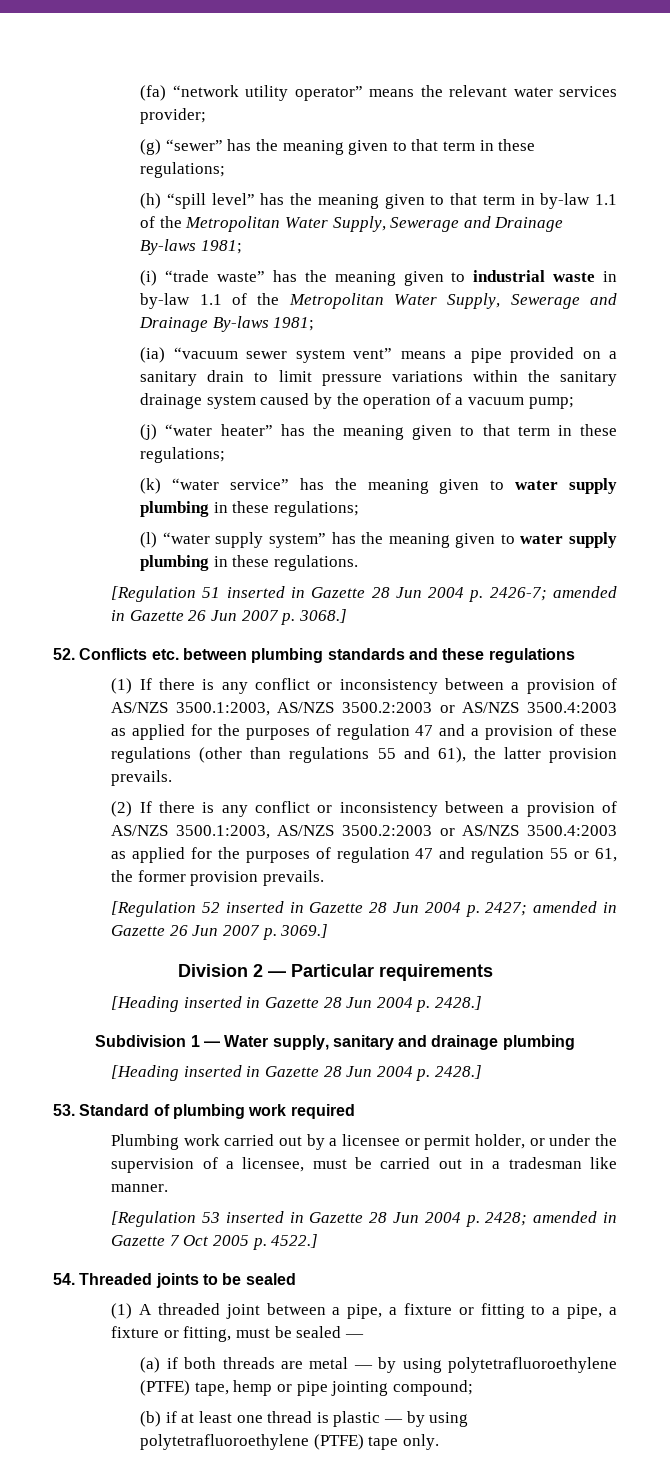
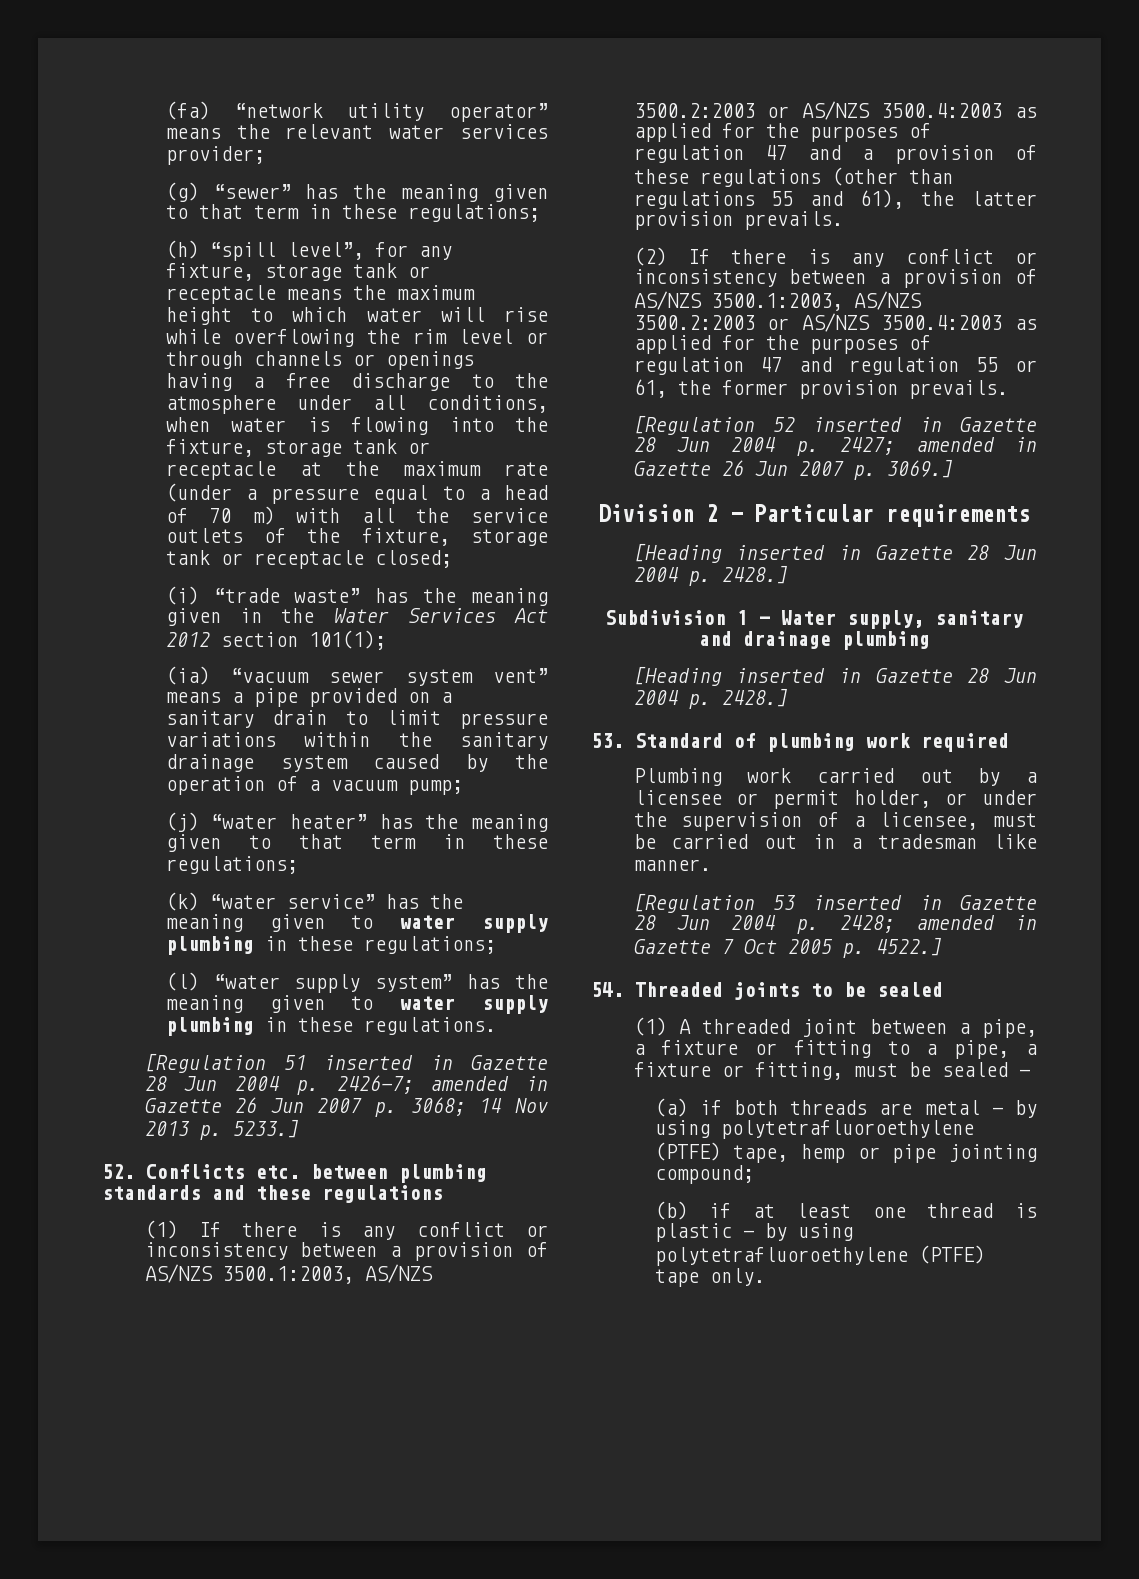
- (h) “spill level” has the meaning given to that term in by-law 1.1 of the Metropolitan Water Supply, Sewerage and Drainage By-laws 1981;
+ (h) “spill level”, for any fixture, storage tank or receptacle means the maximum height to which water will rise while overflowing the rim level or through channels or openings having a free discharge to the atmosphere under all conditions, when water is flowing into the fixture, storage tank or receptacle at the maximum rate (under a pressure equal to a head of 70 m) with all the service outlets of the fixture, storage tank or receptacle closed;
- (i) “trade waste” has the meaning given to industrial waste in by-law 1.1 of the Metropolitan Water Supply, Sewerage and Drainage By-laws 1981;
+ (i) “trade waste” has the meaning given in the Water Services Act 2012 section 101(1);
- [Regulation 51 inserted in Gazette 28 Jun 2004 p. 2426-7; amended in Gazette 26 Jun 2007 p. 3068.]
+ [Regulation 51 inserted in Gazette 28 Jun 2004 p. 2426-7; amended in Gazette 26 Jun 2007 p. 3068; 14 Nov 2013 p. 5233.]

